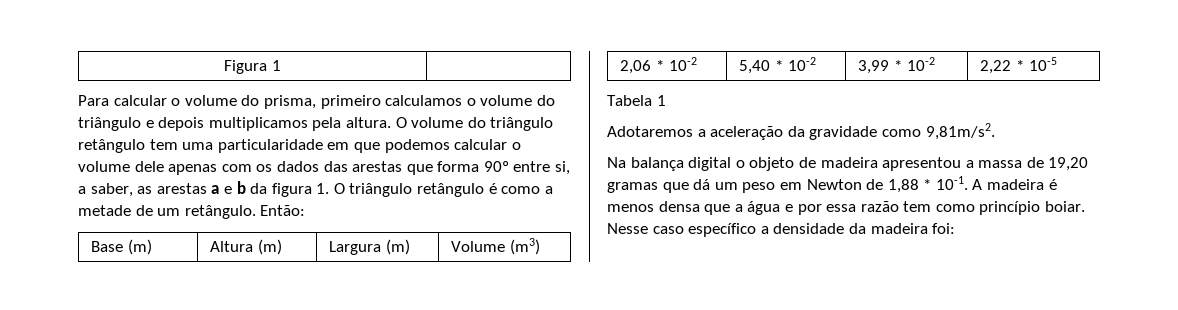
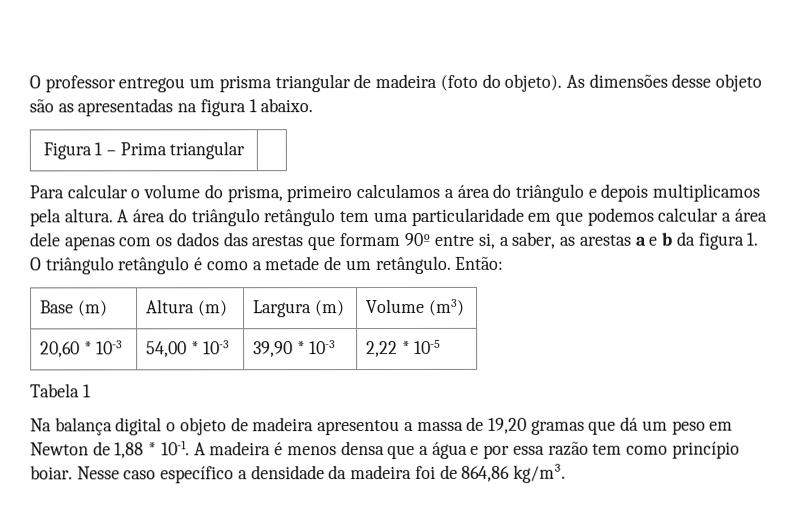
+ O professor entregou um prisma triangular de madeira (foto do objeto). As dimensões desse objeto são as apresentadas na figura 1 abaixo.
- Figura 1 |
+ Figura 1 – Prima triangular |
- Para calcular o volume do prisma, primeiro calculamos o volume do triângulo e depois multiplicamos pela altura.
+ Para calcular o volume do prisma, primeiro calculamos a área do triângulo e depois multiplicamos pela altura.
- O volume do triângulo retângulo tem uma particularidade em que podemos calcular o volume dele apenas com os dados das arestas que forma 90º entre si, a saber, as arestas a e b da figura 1. O triângulo retângulo é como a metade de um retângulo.
+ A área do triângulo retângulo tem uma particularidade em que podemos calcular a área dele apenas com os dados das arestas que formam 90º entre si, a saber, as arestas a e b da figura 1. O triângulo retângulo é como a metade de um retângulo.
- 2,06 * 10-2 | 5,40 * 10-2 | 3,99 * 10-2 | 2,22 * 10-5
+ 20,60 * 10-3 | 54,00 * 10-3 | 39,90 * 10-3 | 2,22 * 10-5
- Adotaremos a aceleração da gravidade como 9,81m/s2.
- Nesse caso específico a densidade da madeira foi:
+ Nesse caso específico a densidade da madeira foi de 864,86 kg/m³.

